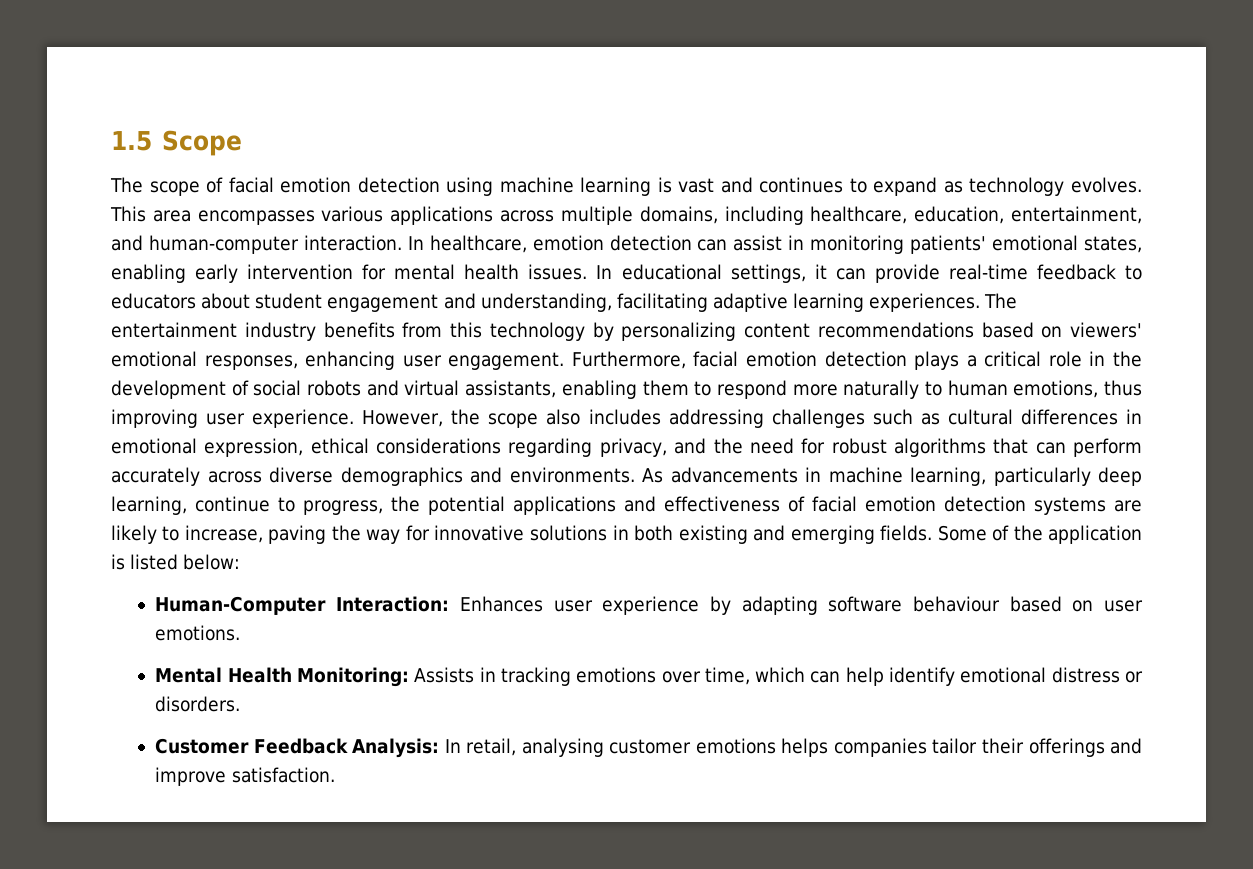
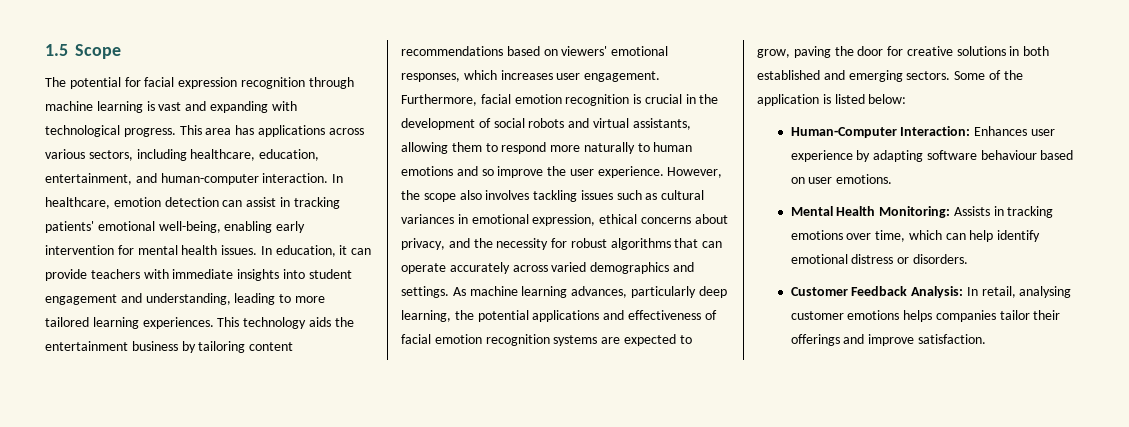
- The scope of facial emotion detection using machine learning is vast and continues to expand as technology evolves. This area encompasses various applications across multiple domains, including healthcare, education, entertainment, and human-computer interaction.
+ The potential for facial expression recognition through machine learning is vast and expanding with technological progress. This area has applications across various sectors, including healthcare, education, entertainment, and human-computer interaction.
- In healthcare, emotion detection can assist in monitoring patients' emotional states, enabling early intervention for mental health issues.
+ In healthcare, emotion detection can assist in tracking patients' emotional well-being, enabling early intervention for mental health issues.
- In educational settings, it can provide real-time feedback to educators about student engagement and understanding, facilitating adaptive learning experiences. The entertainment industry benefits from this technology by personalizing content recommendations based on viewers' emotional responses, enhancing user engagement.
+ In education, it can provide teachers with immediate insights into student engagement and understanding, leading to more tailored learning experiences. This technology aids the entertainment business by tailoring content recommendations based on viewers' emotional responses, which increases user engagement.
- Furthermore, facial emotion detection plays a critical role in the development of social robots and virtual assistants, enabling them to respond more naturally to human emotions, thus improving user experience.
+ Furthermore, facial emotion recognition is crucial in the development of social robots and virtual assistants, allowing them to respond more naturally to human emotions and so improve the user experience.
- However, the scope also includes addressing challenges such as cultural differences in emotional expression, ethical considerations regarding privacy, and the need for robust algorithms that can perform accurately across diverse demographics and environments. As advancements in machine learning, particularly deep learning, continue to progress, the potential applications and effectiveness of facial emotion detection systems are likely to increase, paving the way for innovative solutions in both existing and emerging fields.
+ However, the scope also involves tackling issues such as cultural variances in emotional expression, ethical concerns about privacy, and the necessity for robust algorithms that can operate accurately across varied demographics and settings. As machine learning advances, particularly deep learning, the potential applications and effectiveness of facial emotion recognition systems are expected to grow, paving the door for creative solutions in both established and emerging sectors.

